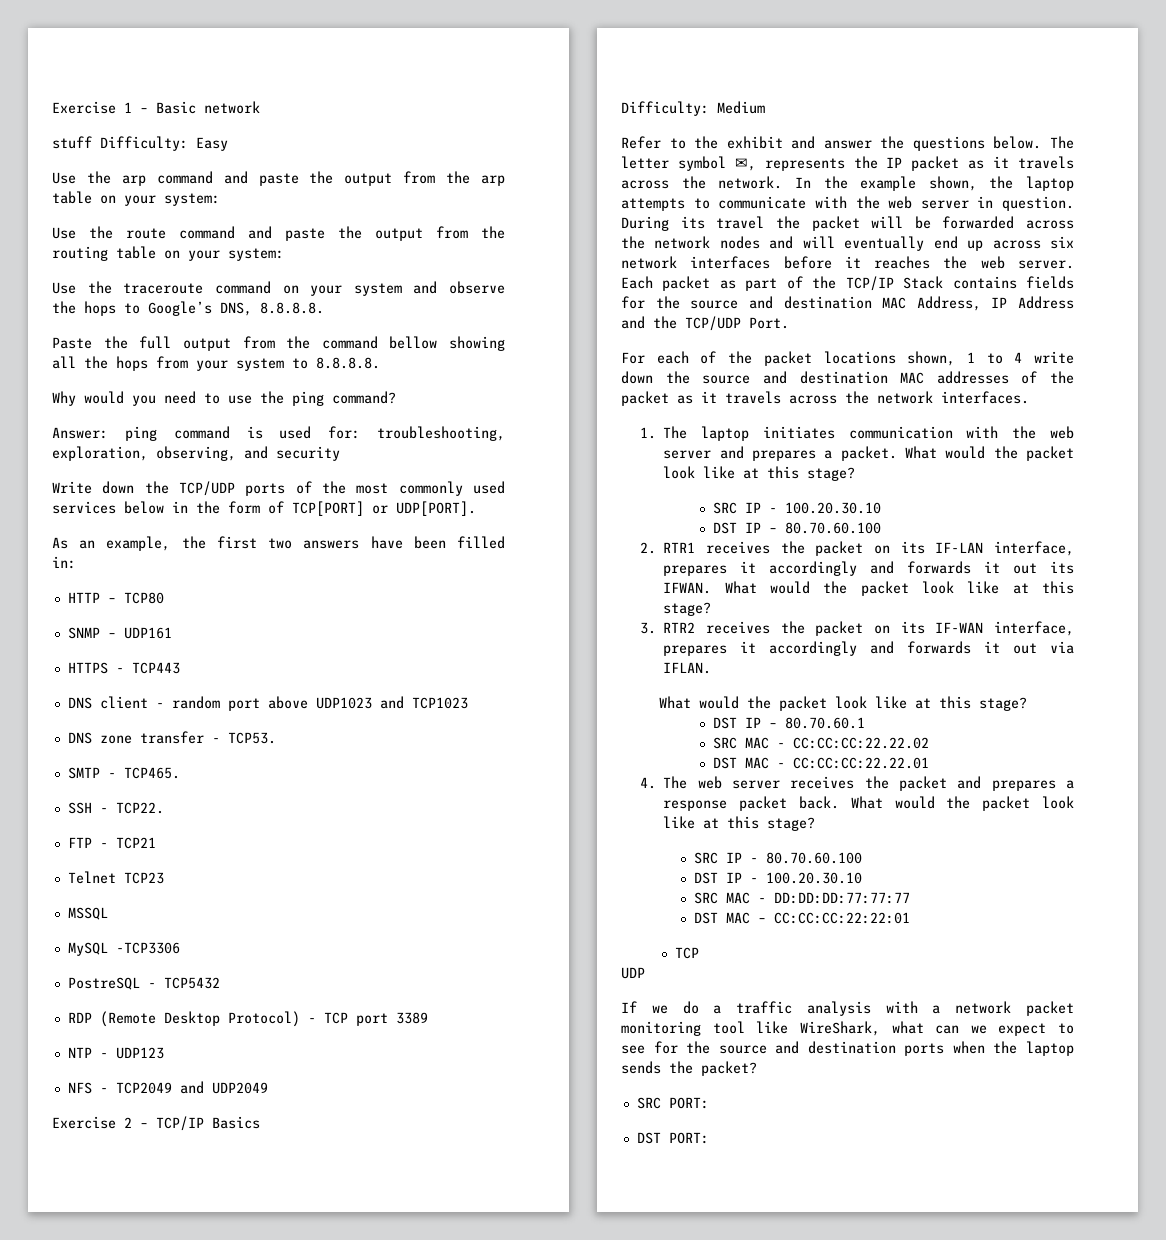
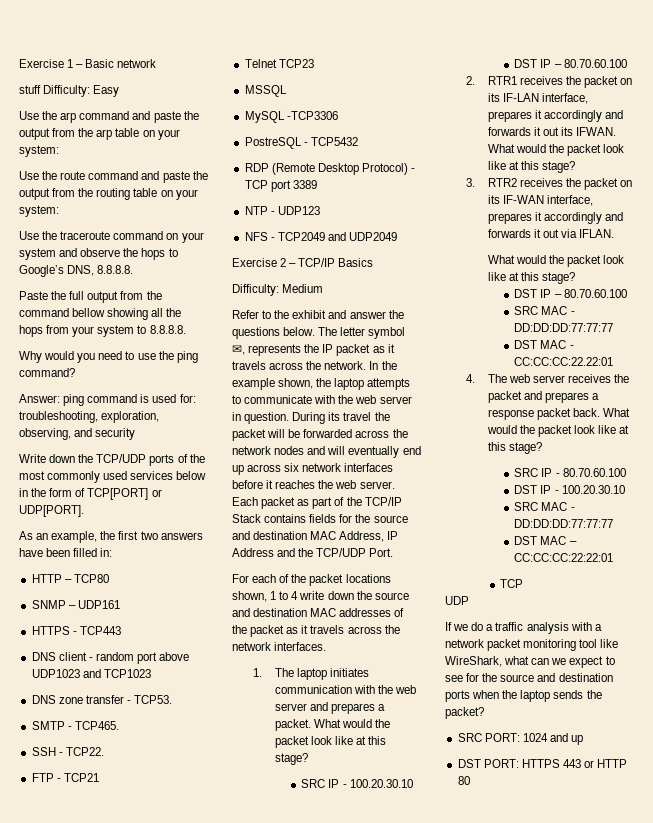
  3. RTR2 receives the packet on its IF-WAN interface, prepares it accordingly and forwards it out via IFLAN.
  What would the packet look like at this stage?
- DST IP – 80.70.60.1
- SRC MAC - CC:CC:CC:22.22.02
- DST MAC - CC:CC:CC:22.22.01
+ DST IP – 80.70.60.100
+ SRC MAC - DD:DD:DD:77:77:77
+ DST MAC - CC:CC:CC:22.22:01
- SRC PORT:
+ SRC PORT: 1024 and up
- DST PORT:
+ DST PORT: HTTPS 443 or HTTP 80

